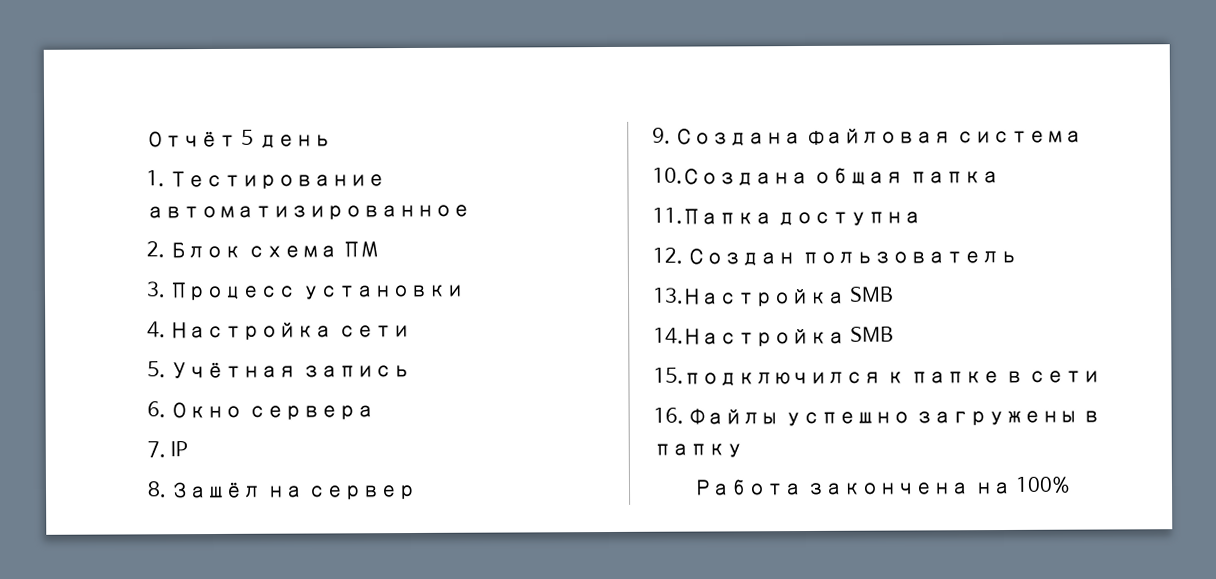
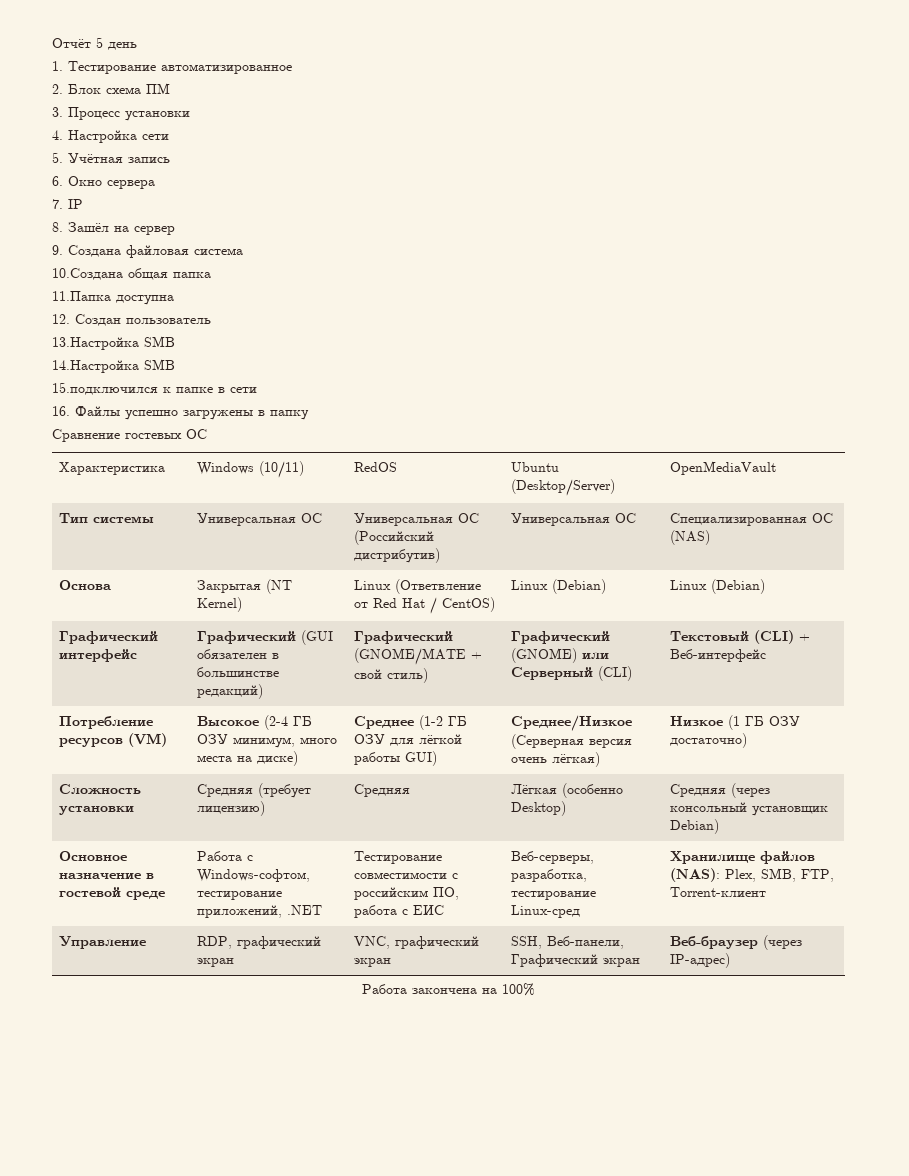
+ Сравнение гостевых ОС
+ Характеристика | Windows (10/11) | RedOS | Ubuntu (Desktop/Server) | OpenMediaVault
+ Тип системы | Универсальная ОС | Универсальная ОС (Российский дистрибутив) | Универсальная ОС | Специализированная ОС (NAS)
+ Основа | Закрытая (NT Kernel) | Linux (Ответвление от Red Hat / CentOS) | Linux (Debian) | Linux (Debian)
+ Графический интерфейс | Графический (GUI обязателен в большинстве редакций) | Графический (GNOME/МАТЕ + свой стиль) | Графический (GNOME) или Серверный (CLI) | Текстовый (CLI) + Веб-интерфейс
+ Потребление ресурсов (VM) | Высокое (2-4 ГБ ОЗУ минимум, много места на диске) | Среднее (1-2 ГБ ОЗУ для лёгкой работы GUI) | Среднее/Низкое (Серверная версия очень лёгкая) | Низкое (1 ГБ ОЗУ достаточно)
+ Сложность установки | Средняя (требует лицензию) | Средняя | Лёгкая (особенно Desktop) | Средняя (через консольный установщик Debian)
+ Основное назначение в гостевой среде | Работа с Windows-софтом, тестирование приложений, .NET | Тестирование совместимости с российским ПО, работа с ЕИС | Веб-серверы, разработка, тестирование Linux-сред | Хранилище файлов (NAS): Plex, SMB, FTP, Torrent-клиент
+ Управление | RDP, графический экран | VNC, графический экран | SSH, Веб-панели, Графический экран | Веб-браузер (через IP-адрес)

